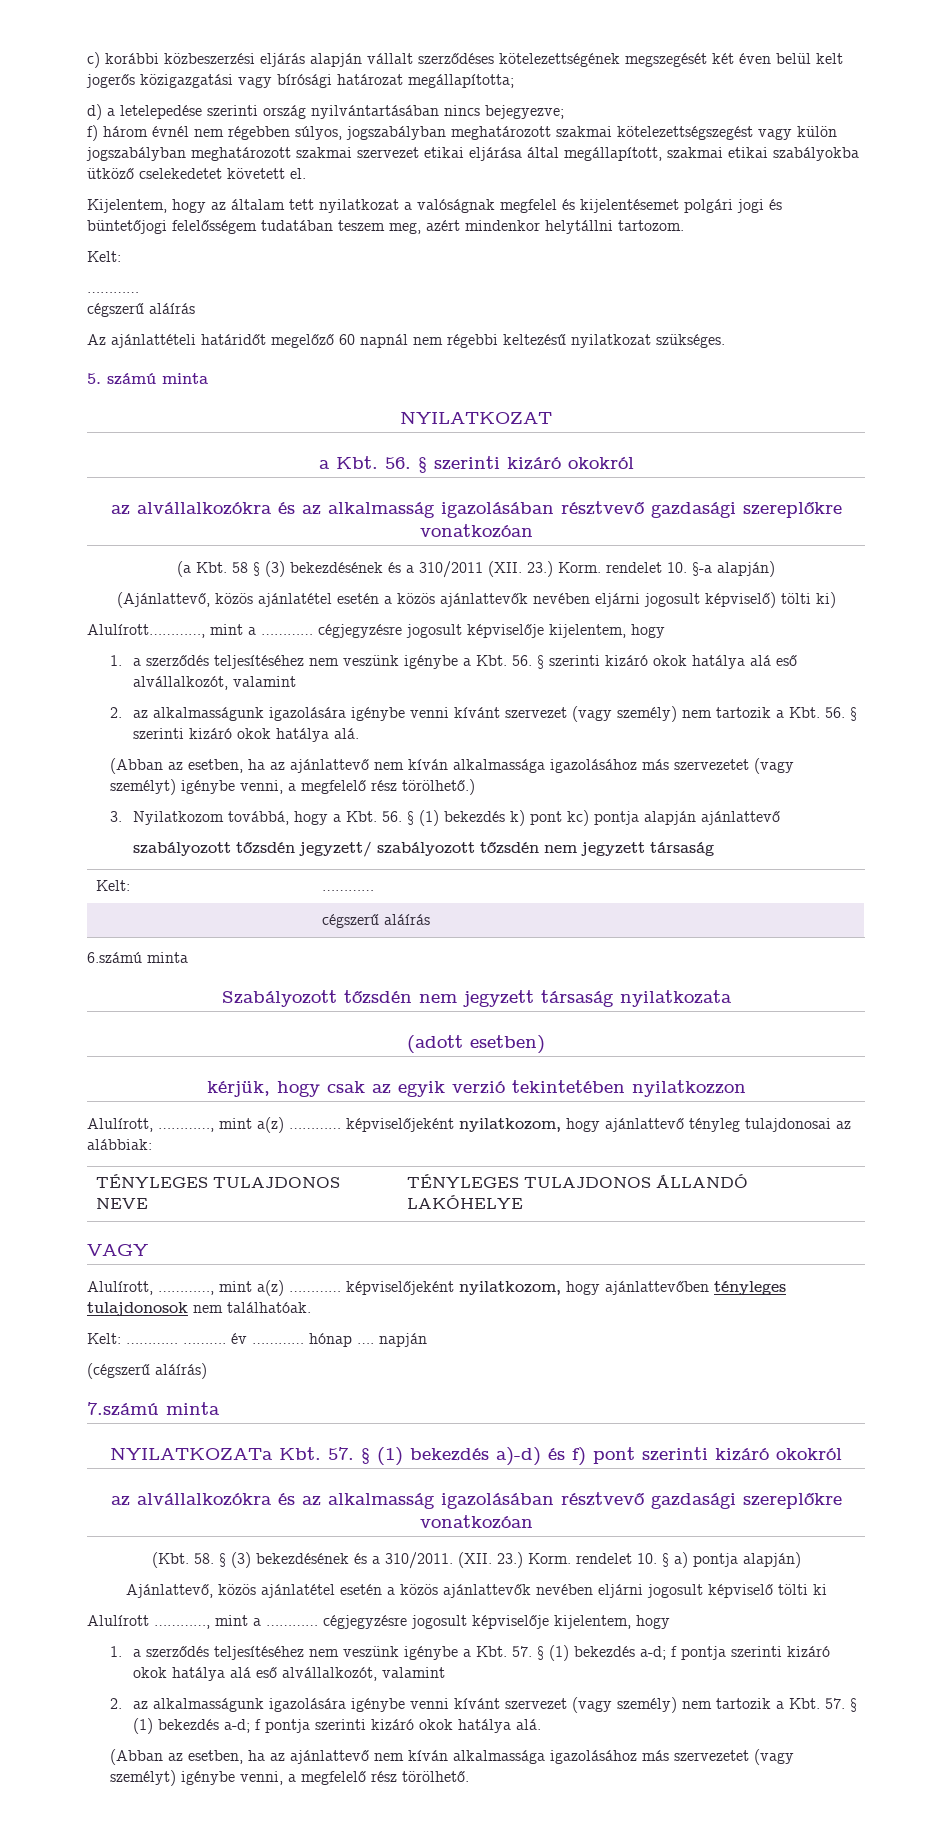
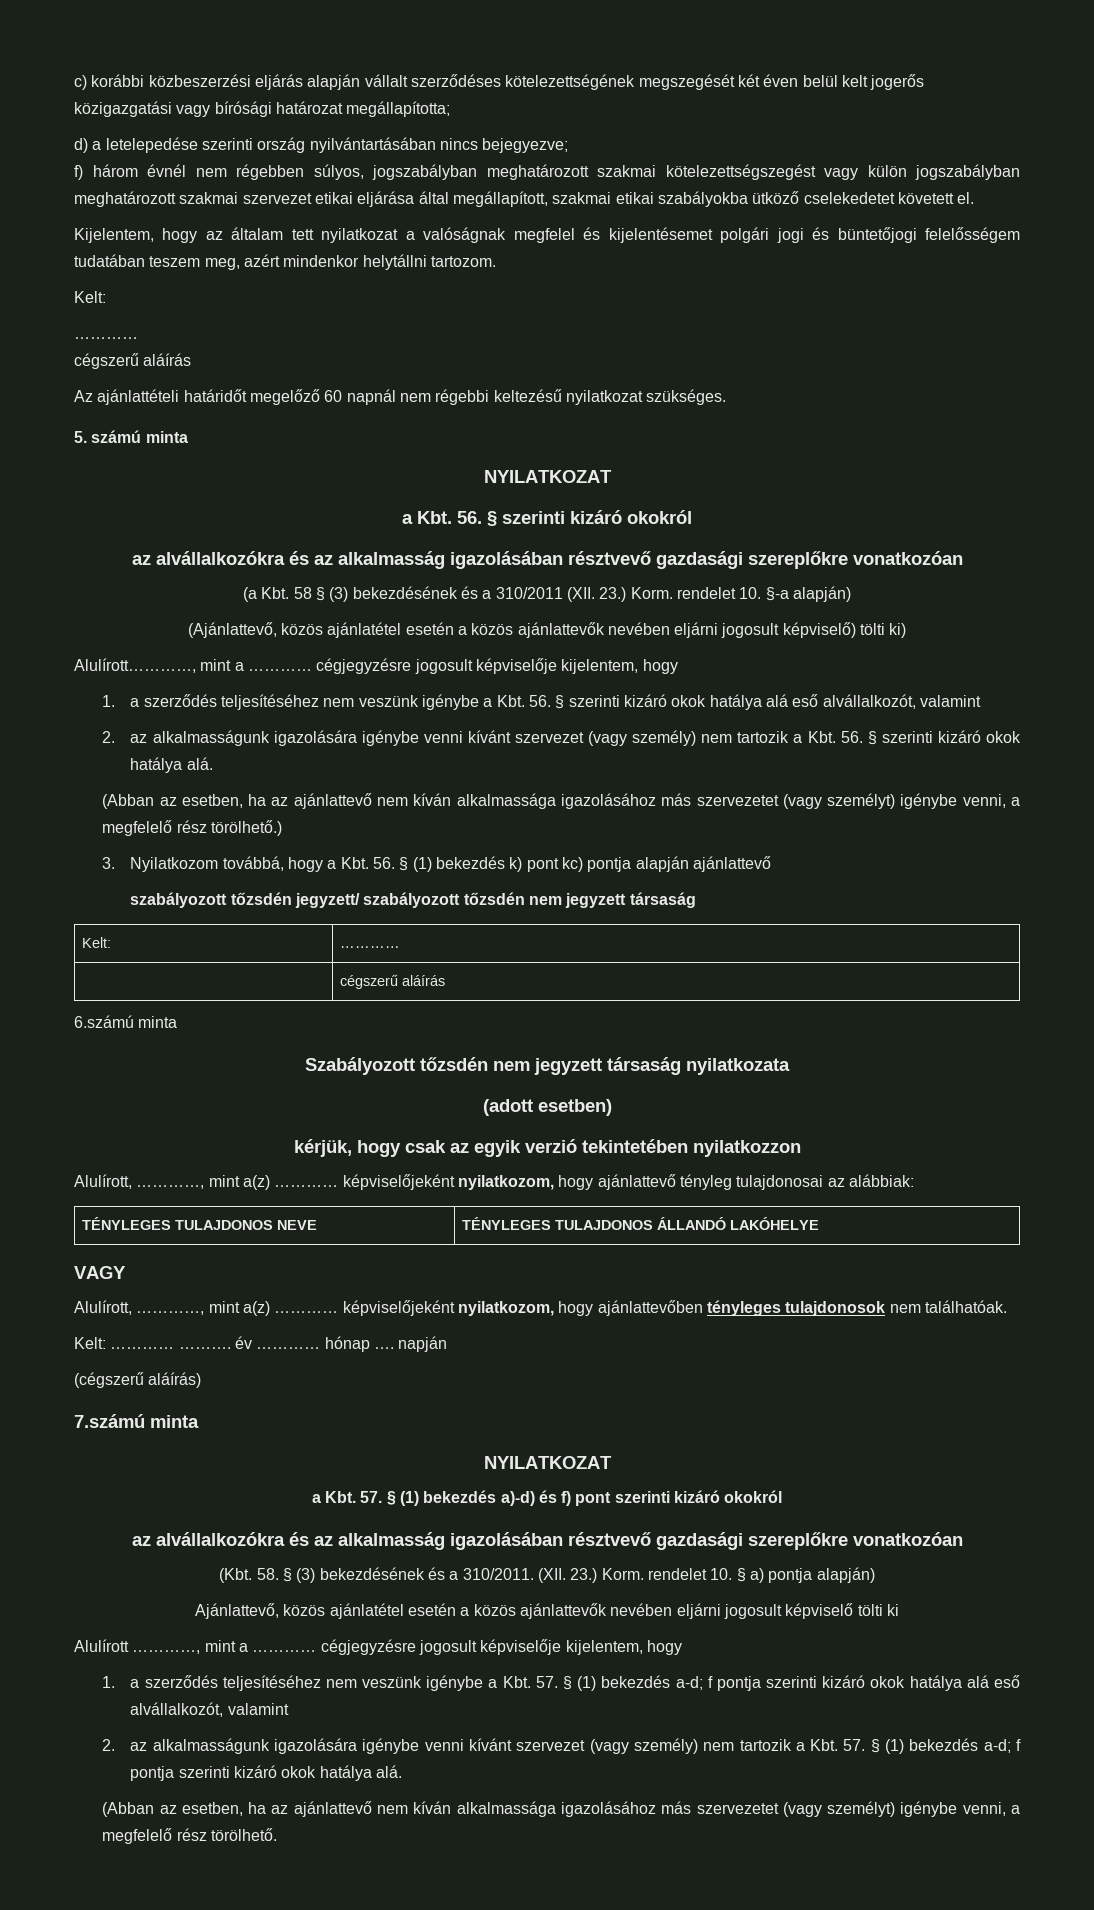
  7.számú minta
- NYILATKOZATa Kbt. 57. § (1) bekezdés a)-d) és f) pont szerinti kizáró okokról
+ NYILATKOZAT
+ a Kbt. 57. § (1) bekezdés a)-d) és f) pont szerinti kizáró okokról

